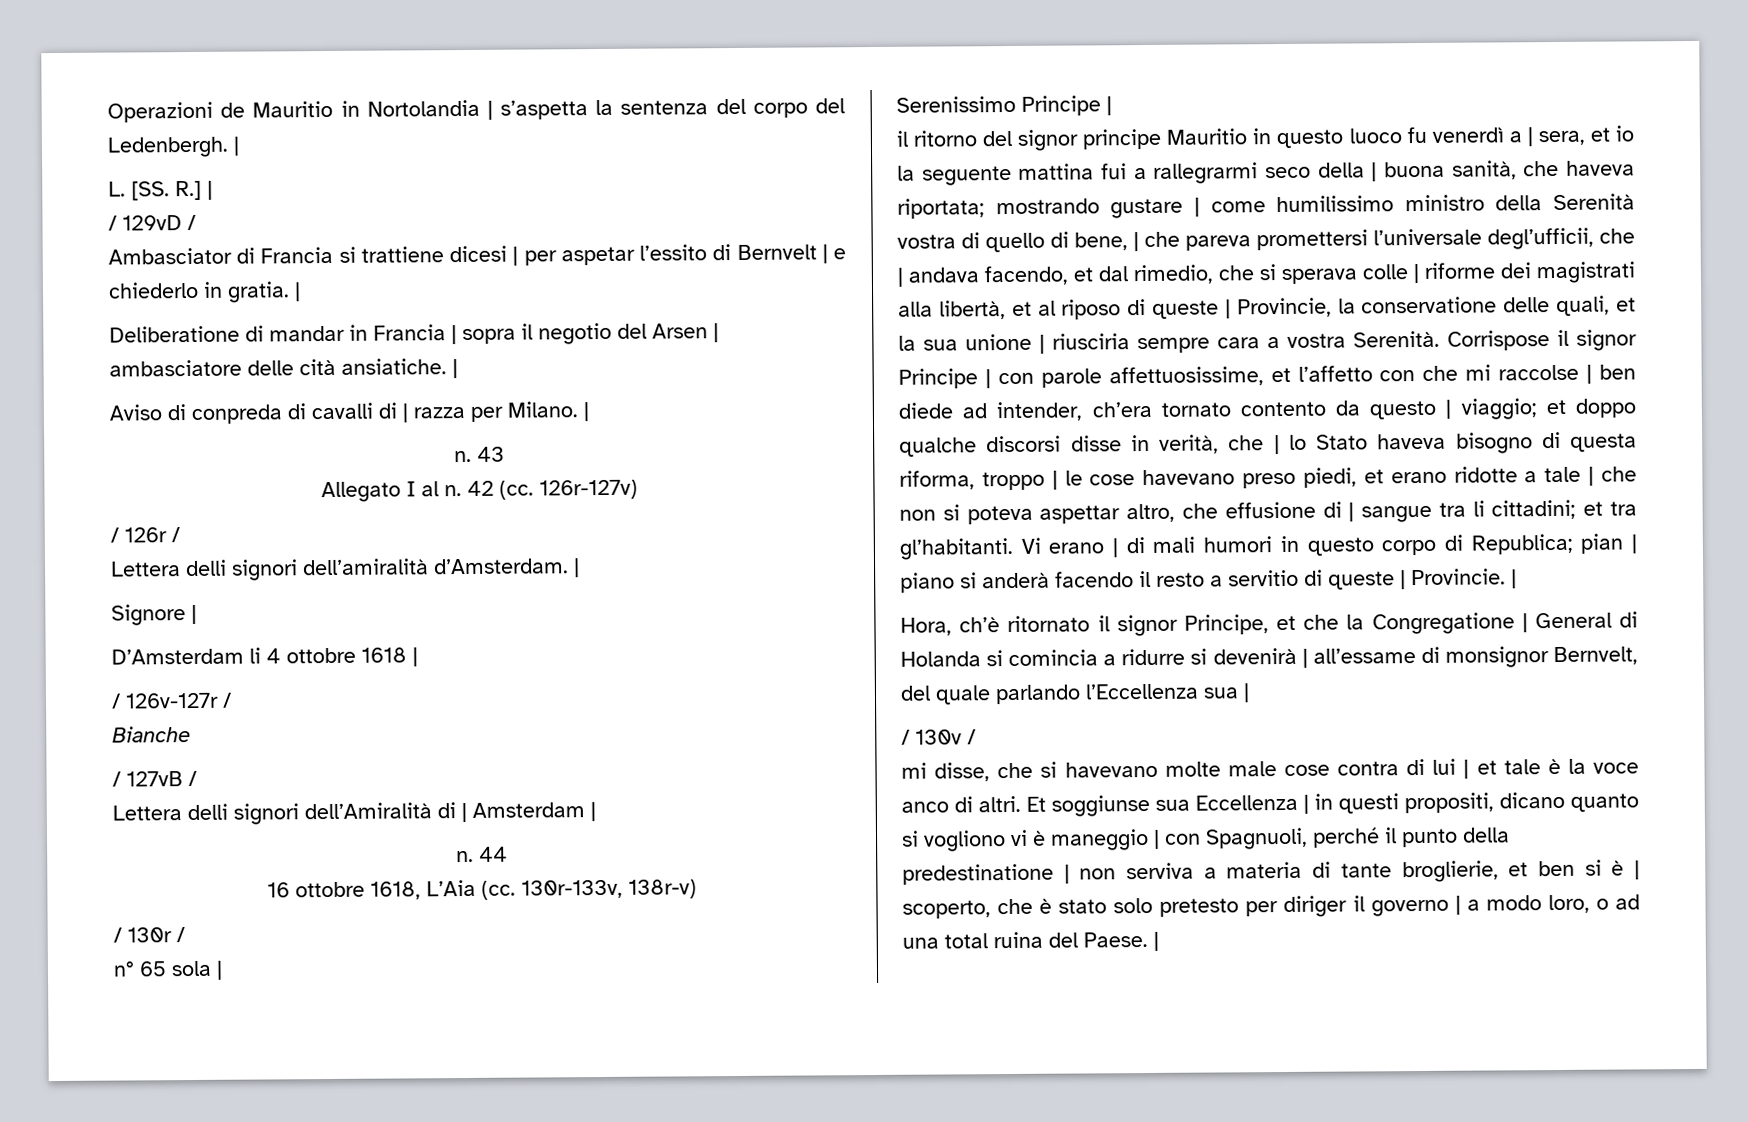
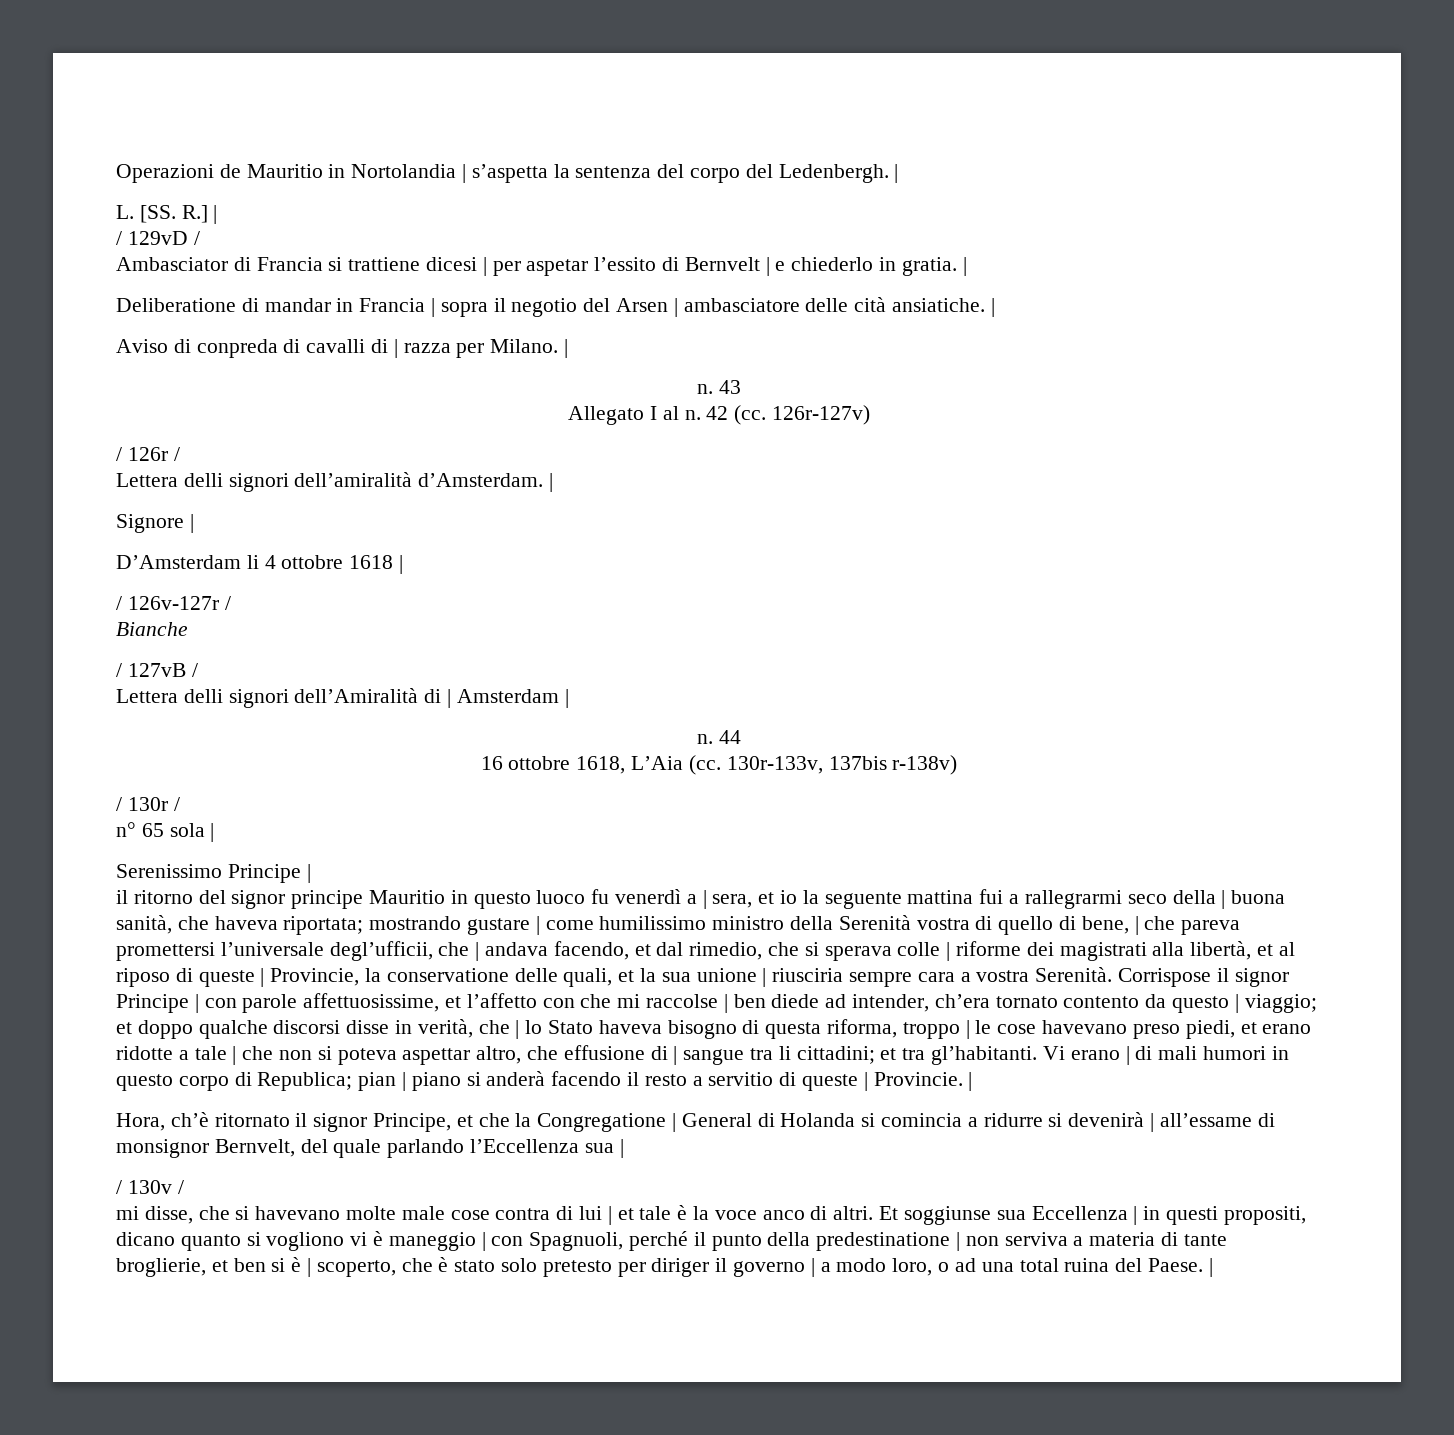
- 130r-133v, 138r-v)
+ 130r-133v, 137bis r-138v)

